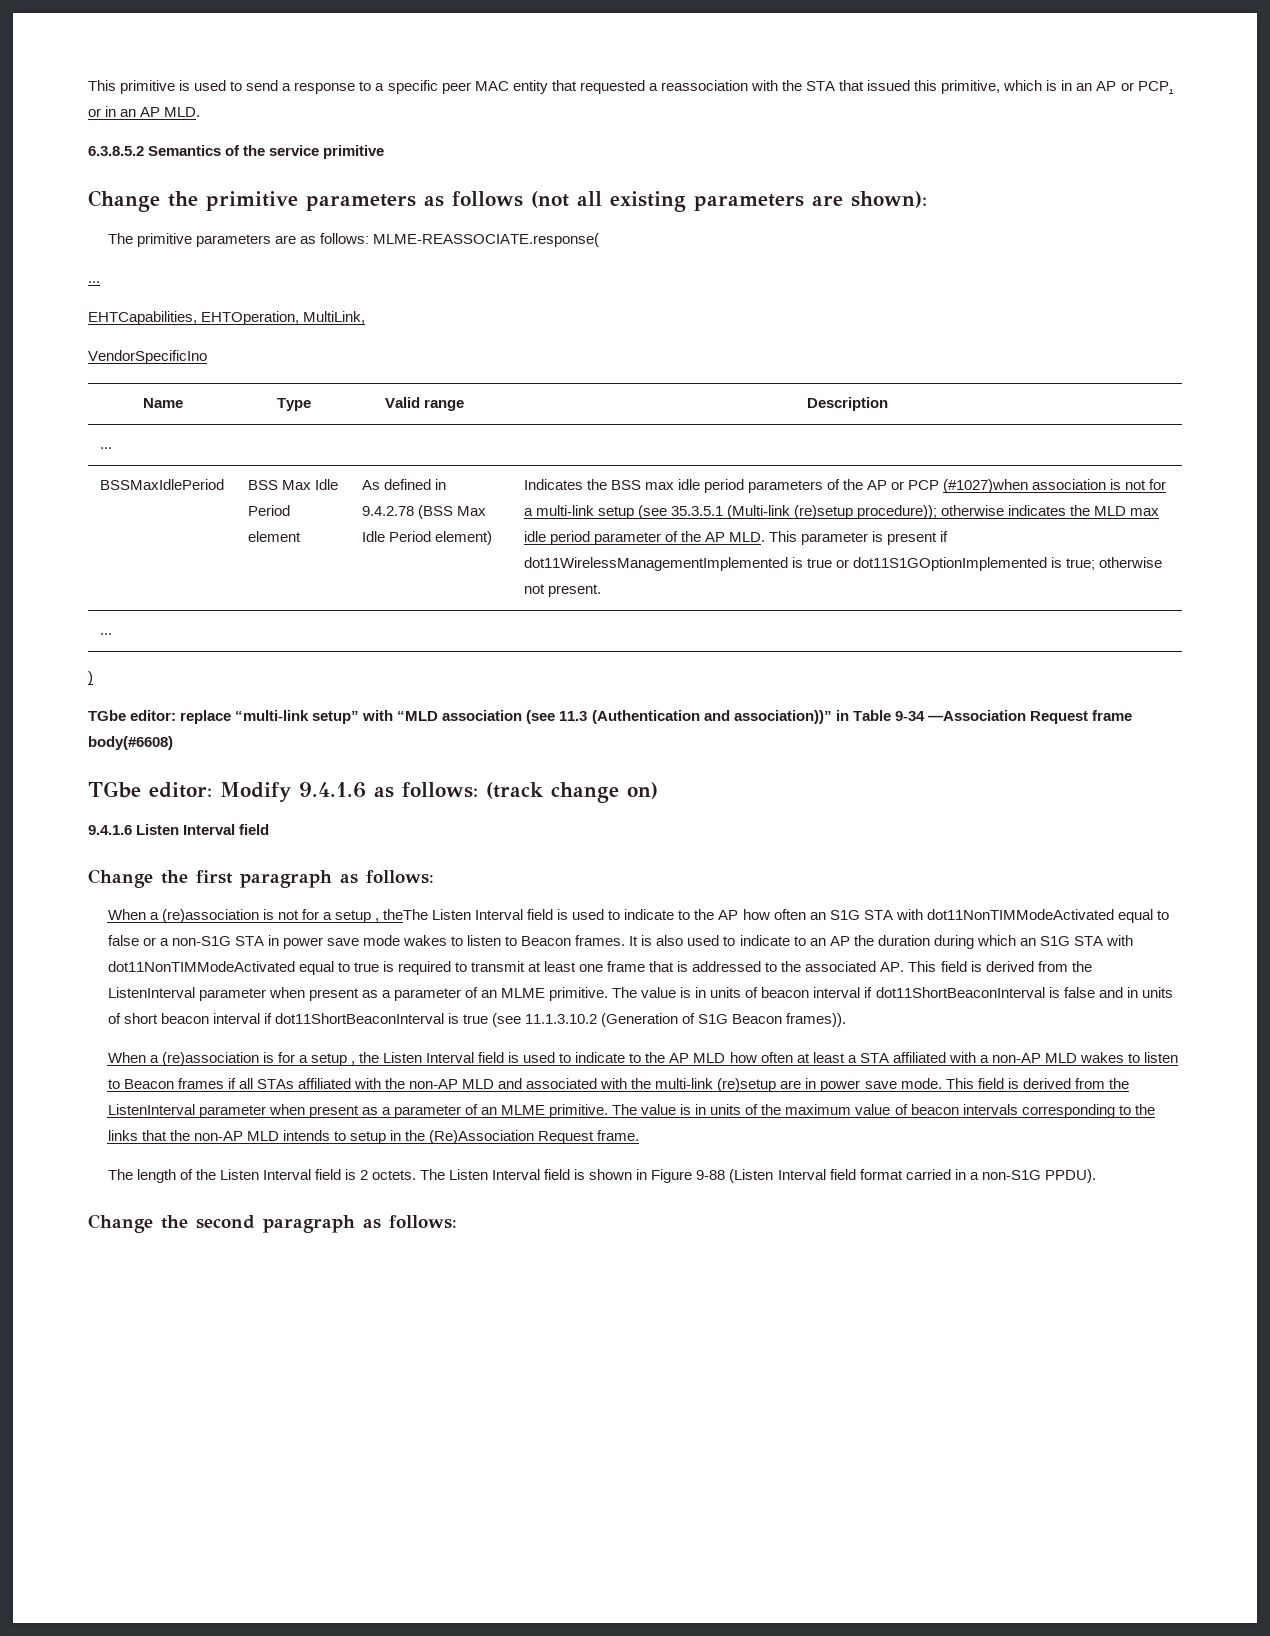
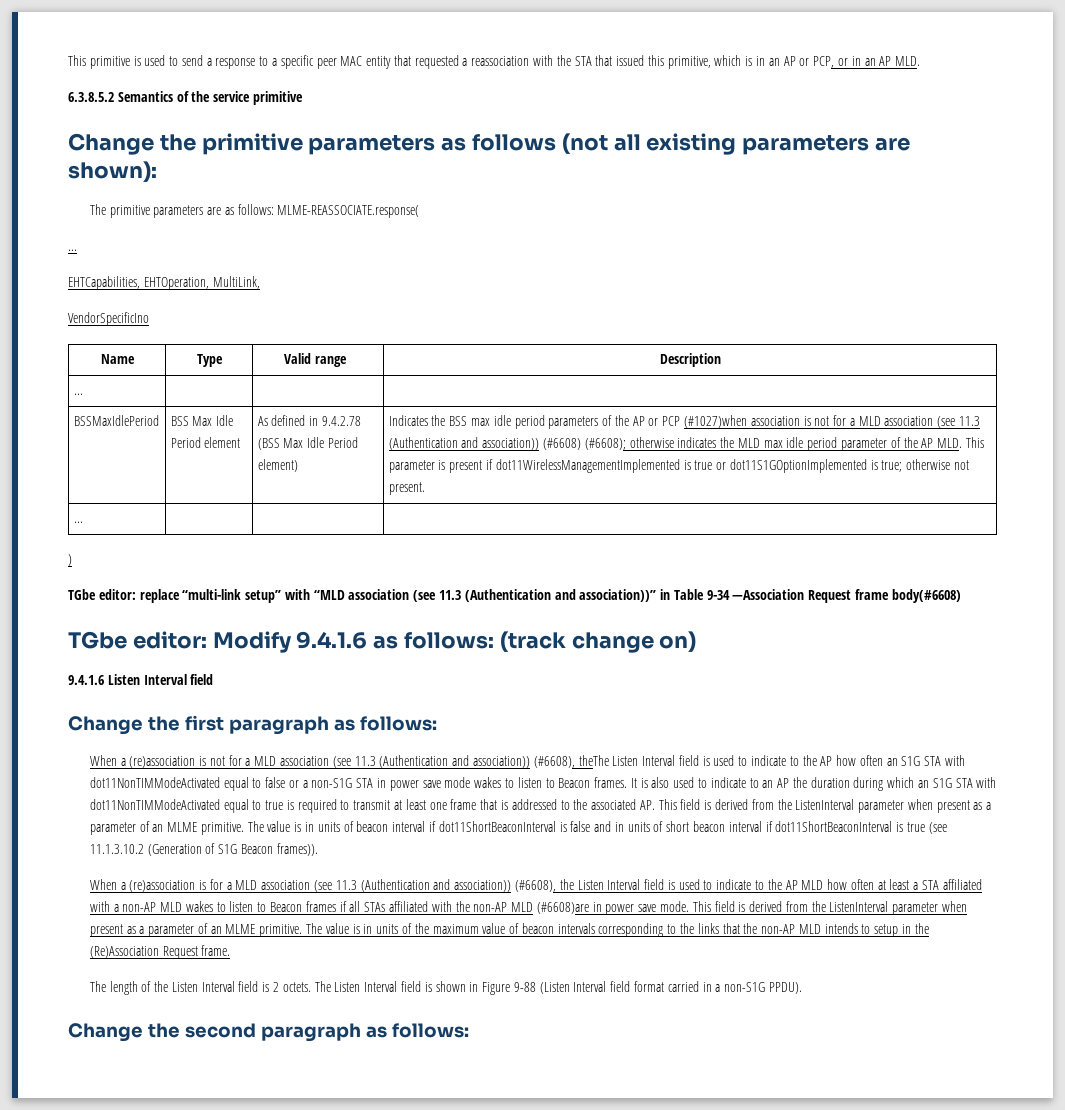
- Indicates the BSS max idle period parameters of the AP or PCP (#1027)when association is not for a multi-link setup (see 35.3.5.1 (Multi-link (re)setup procedure)); otherwise indicates the MLD max idle period parameter of the AP MLD. This parameter is present if dot11WirelessManagementImplemented is true or dot11S1GOptionImplemented is true; otherwise not present.
+ Indicates the BSS max idle period parameters of the AP or PCP (#1027)when association is not for a MLD association (see 11.3 (Authentication and association)) (#6608) (#6608); otherwise indicates the MLD max idle period parameter of the AP MLD. This parameter is present if dot11WirelessManagementImplemented is true or dot11S1GOptionImplemented is true; otherwise not present.
- When a (re)association is not for a setup , theThe Listen Interval field is used to indicate to the AP how often an S1G STA with dot11NonTIMModeActivated equal to false or a non-S1G STA in power save mode wakes to listen to Beacon frames.
+ When a (re)association is not for a MLD association (see 11.3 (Authentication and association)) (#6608), theThe Listen Interval field is used to indicate to the AP how often an S1G STA with dot11NonTIMModeActivated equal to false or a non-S1G STA in power save mode wakes to listen to Beacon frames.
- When a (re)association is for a setup , the Listen Interval field is used to indicate to the AP MLD how often at least a STA affiliated with a non-AP MLD wakes to listen to Beacon frames if all STAs affiliated with the non-AP MLD and associated with the multi-link (re)setup are in power save mode.
+ When a (re)association is for a MLD association (see 11.3 (Authentication and association)) (#6608), the Listen Interval field is used to indicate to the AP MLD how often at least a STA affiliated with a non-AP MLD wakes to listen to Beacon frames if all STAs affiliated with the non-AP MLD (#6608)are in power save mode.

